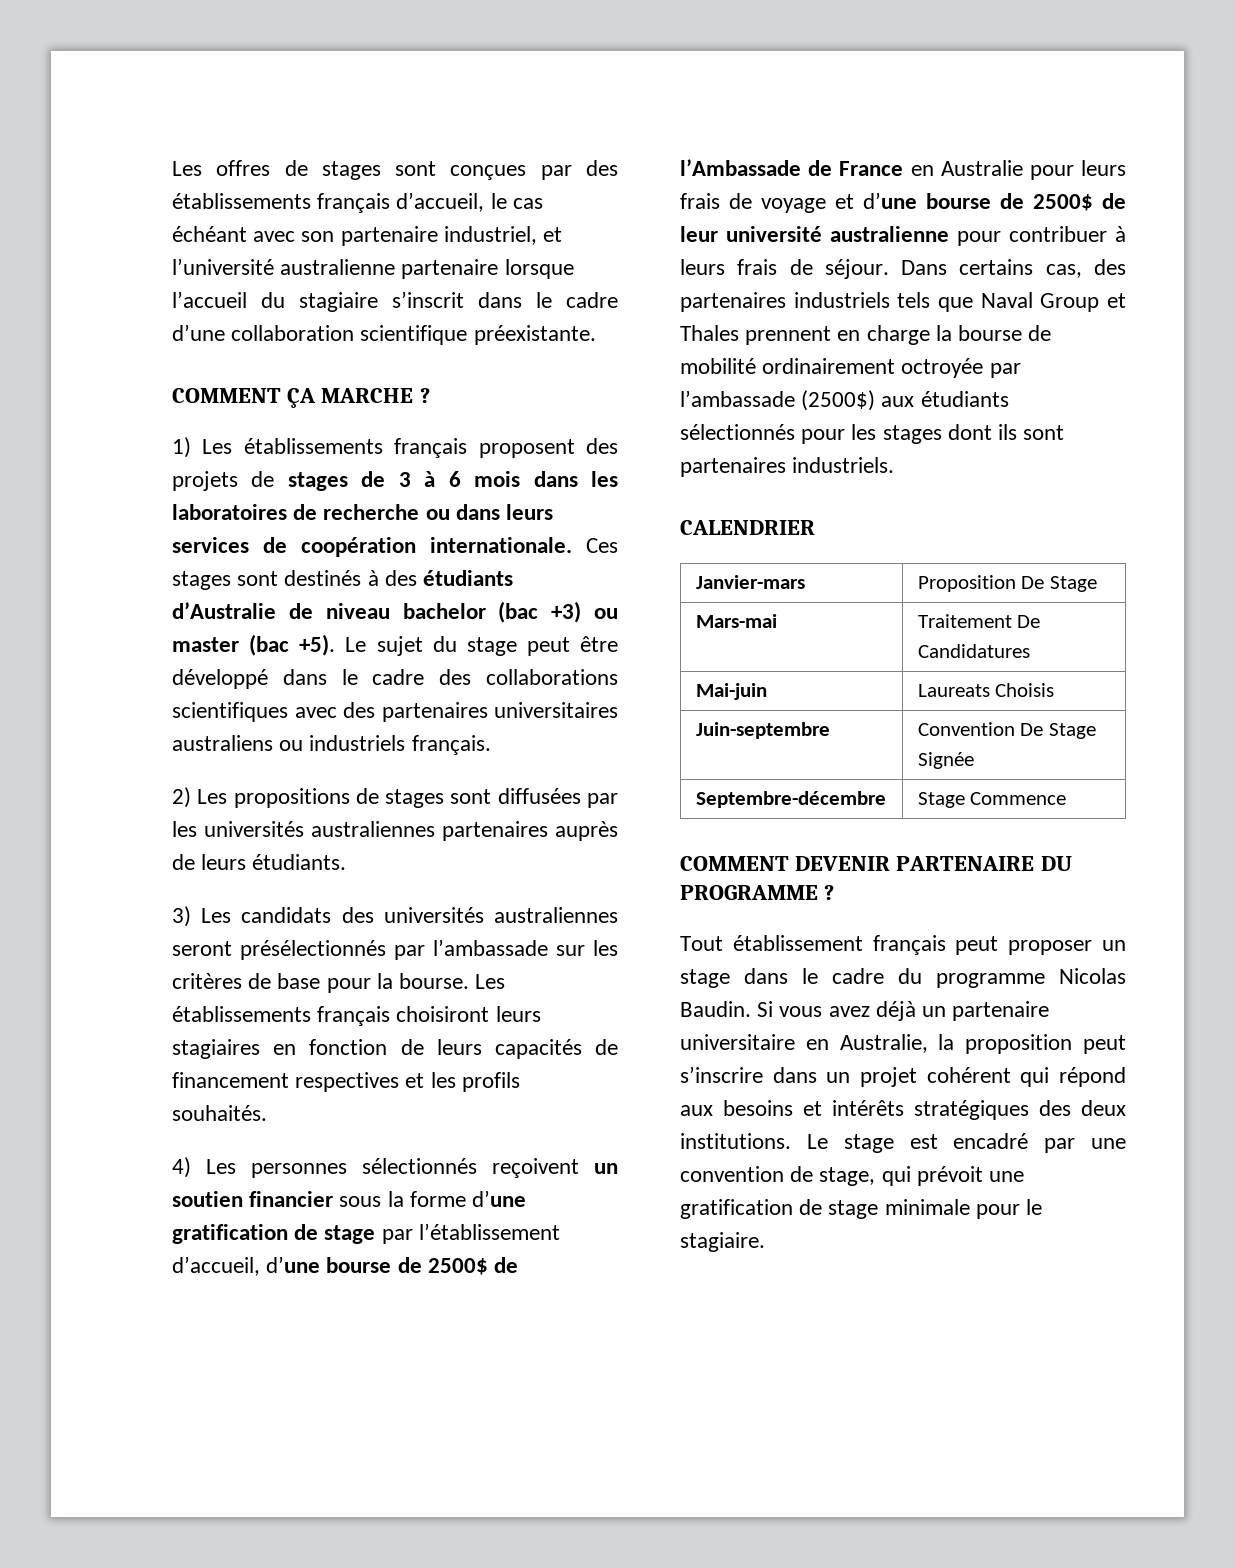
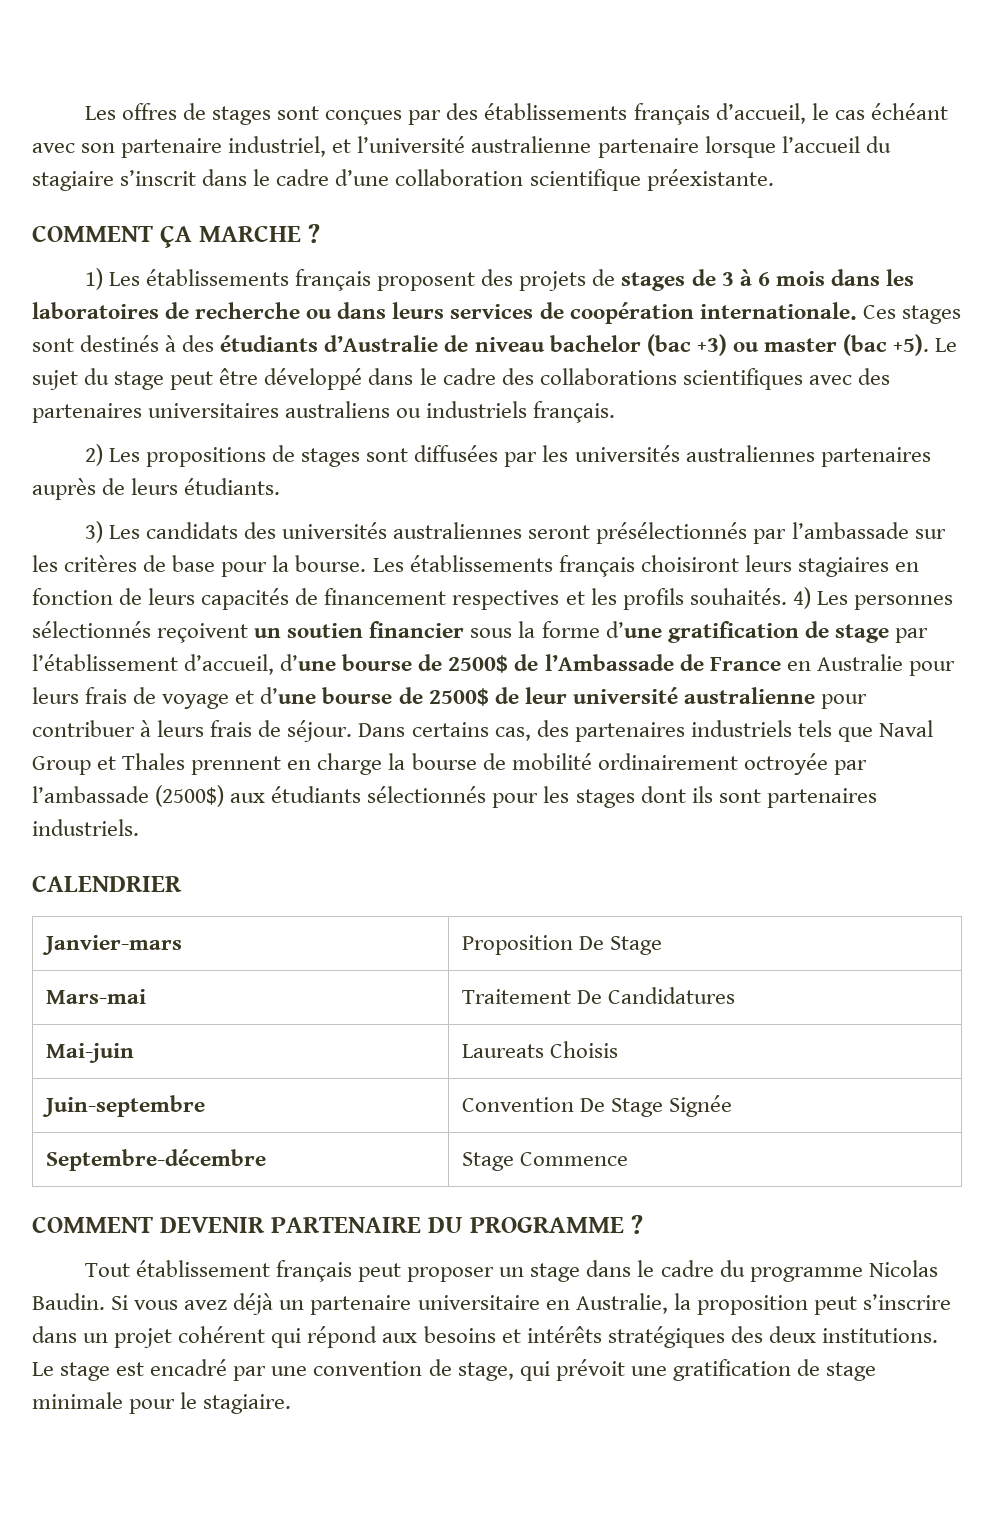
- Les établissements français choisiront leurs stagiaires en fonction de leurs capacités de financement respectives et les profils souhaités.
- 4) Les personnes sélectionnés reçoivent un soutien financier sous la forme d’une gratification de stage par l’établissement d’accueil, d’une bourse de 2500$ de l’Ambassade de France en Australie pour leurs frais de voyage et d’une bourse de 2500$ de leur université australienne pour contribuer à leurs frais de séjour.
+ Les établissements français choisiront leurs stagiaires en fonction de leurs capacités de financement respectives et les profils souhaités. 4) Les personnes sélectionnés reçoivent un soutien financier sous la forme d’une gratification de stage par l’établissement d’accueil, d’une bourse de 2500$ de l’Ambassade de France en Australie pour leurs frais de voyage et d’une bourse de 2500$ de leur université australienne pour contribuer à leurs frais de séjour.

